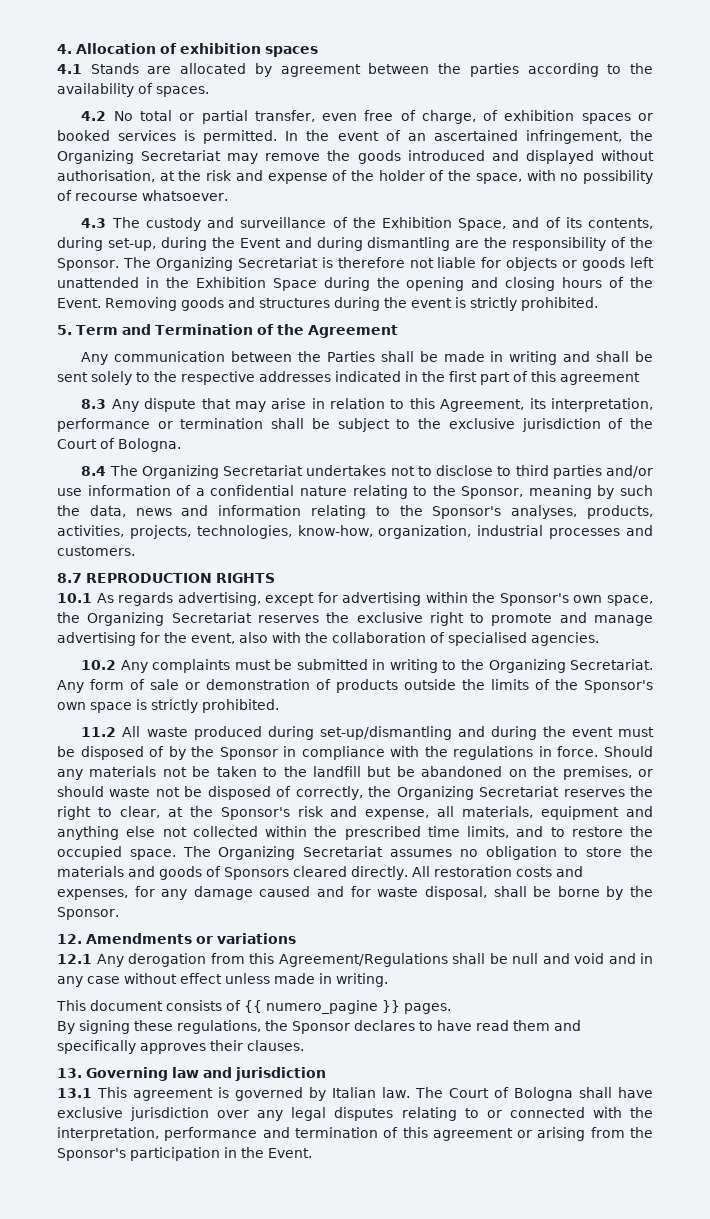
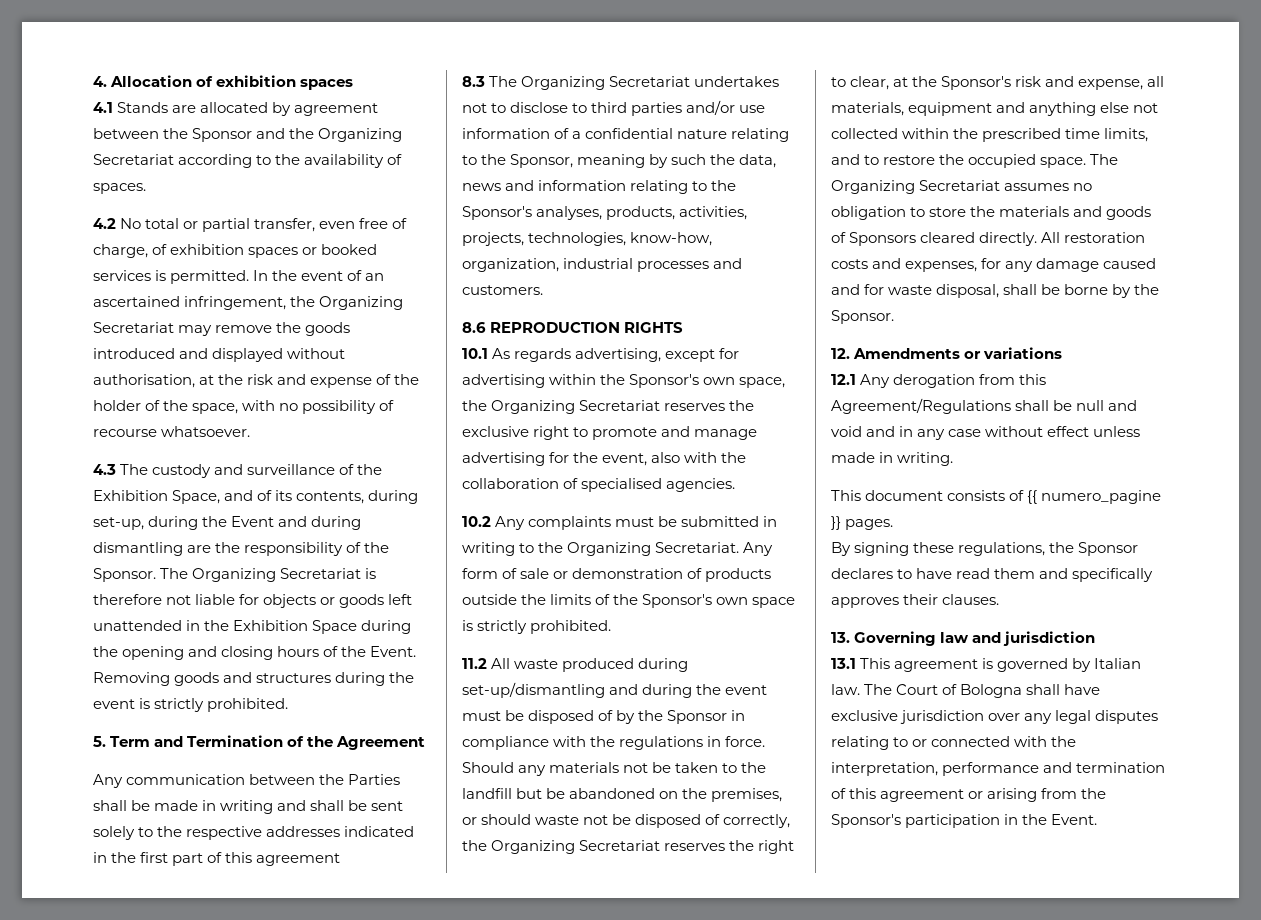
- 4.1 Stands are allocated by agreement between the parties according to the availability of spaces.
+ 4.1 Stands are allocated by agreement between the Sponsor and the Organizing Secretariat according to the availability of spaces.
- 8.3 Any dispute that may arise in relation to this Agreement, its interpretation, performance or termination shall be subject to the exclusive jurisdiction of the Court of Bologna.
- 8.4 The Organizing Secretariat undertakes not to disclose to third parties and/or use information of a confidential nature relating to the Sponsor, meaning by such the data, news and information relating to the Sponsor's analyses, products, activities, projects, technologies, know-how, organization, industrial processes and customers.
+ 8.3 The Organizing Secretariat undertakes not to disclose to third parties and/or use information of a confidential nature relating to the Sponsor, meaning by such the data, news and information relating to the Sponsor's analyses, products, activities, projects, technologies, know-how, organization, industrial processes and customers.
- 8.7 REPRODUCTION RIGHTS
+ 8.6 REPRODUCTION RIGHTS

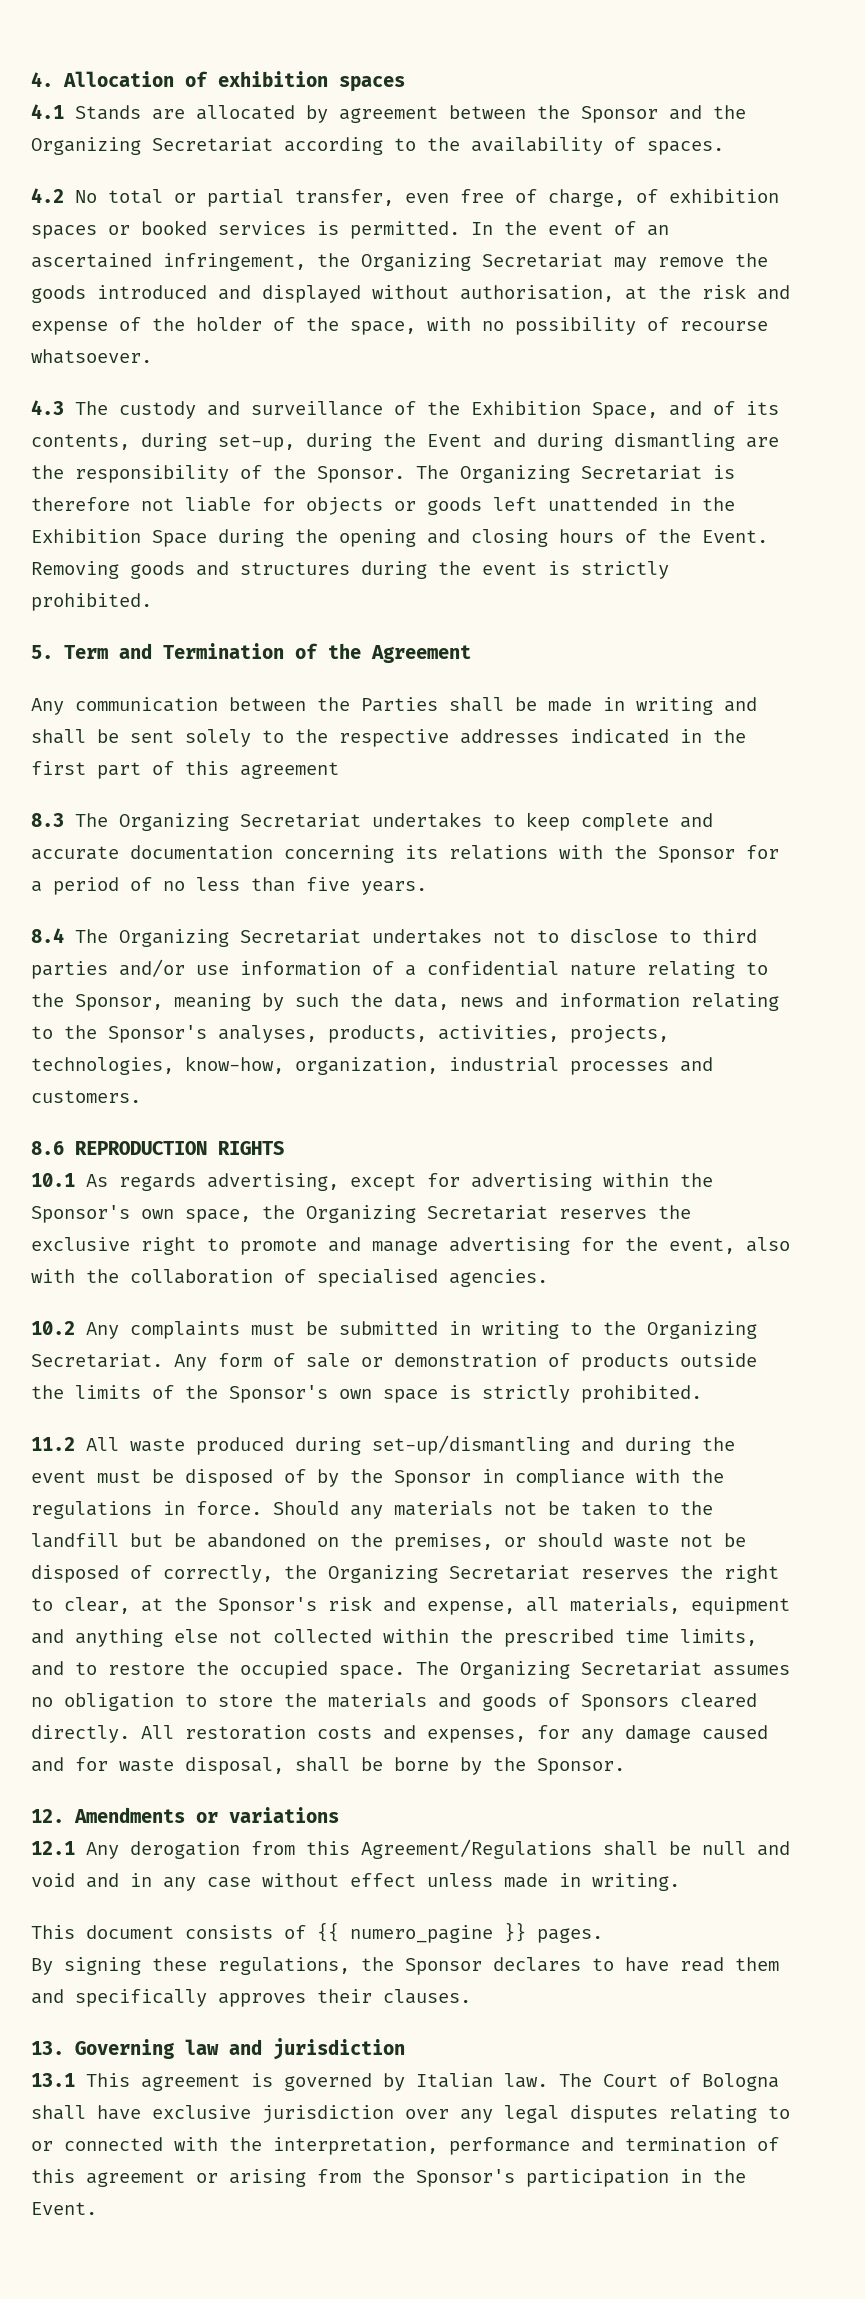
- 8.3 The Organizing Secretariat undertakes not to disclose to third parties and/or use information of a confidential nature relating to the Sponsor, meaning by such the data, news and information relating to the Sponsor's analyses, products, activities, projects, technologies, know-how, organization, industrial processes and customers.
+ 8.3 The Organizing Secretariat undertakes to keep complete and accurate documentation concerning its relations with the Sponsor for a period of no less than five years.
+ 8.4 The Organizing Secretariat undertakes not to disclose to third parties and/or use information of a confidential nature relating to the Sponsor, meaning by such the data, news and information relating to the Sponsor's analyses, products, activities, projects, technologies, know-how, organization, industrial processes and customers.

